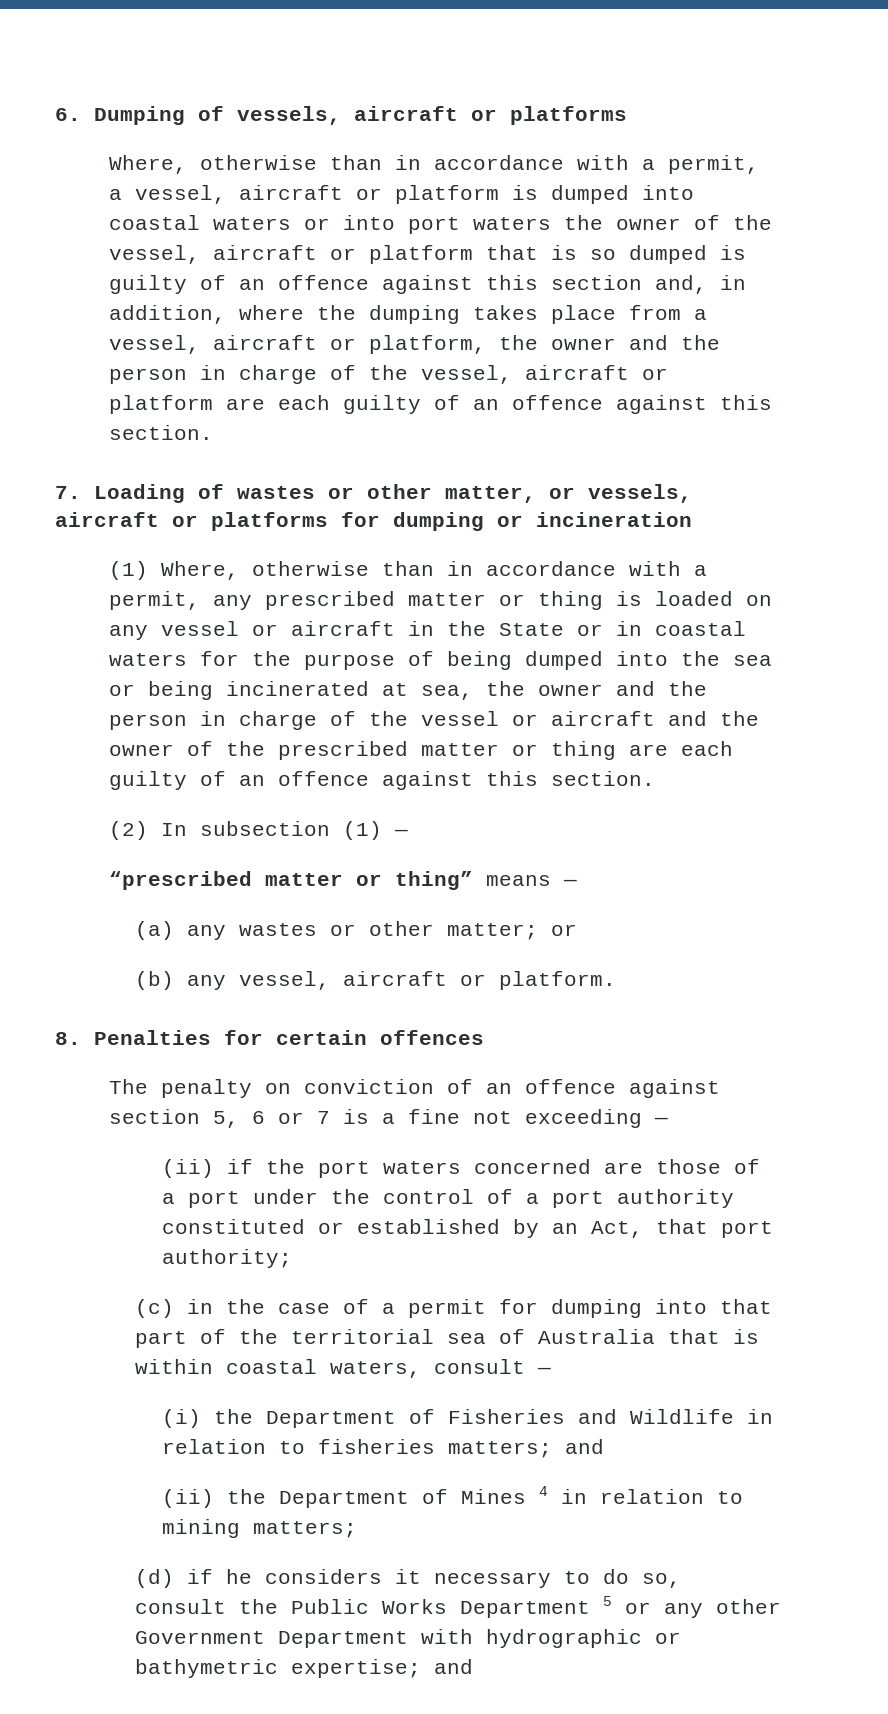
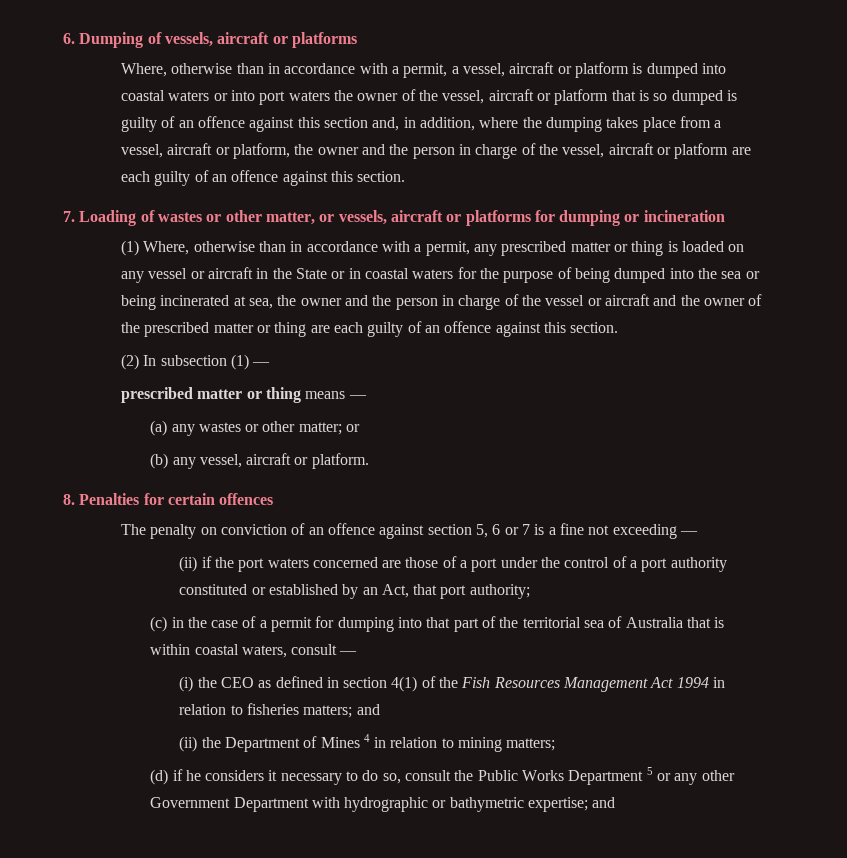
- “prescribed matter or thing” means —
+ prescribed matter or thing means —
- (i) the Department of Fisheries and Wildlife in relation to fisheries matters; and
+ (i) the CEO as defined in section 4(1) of the Fish Resources Management Act 1994 in relation to fisheries matters; and

